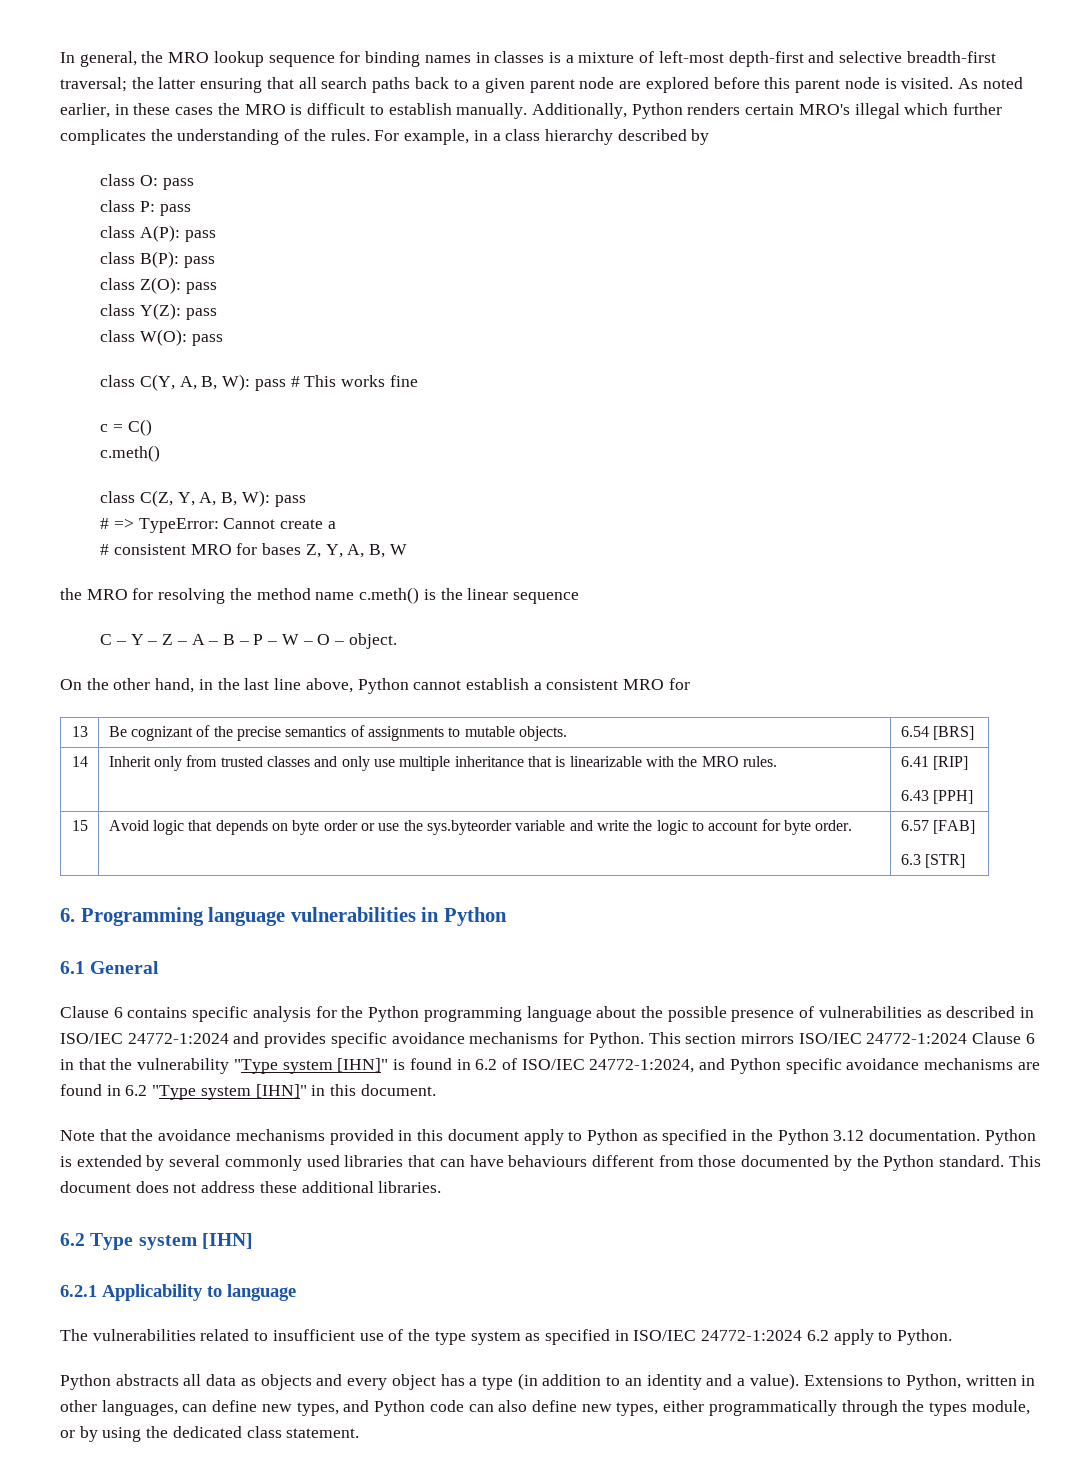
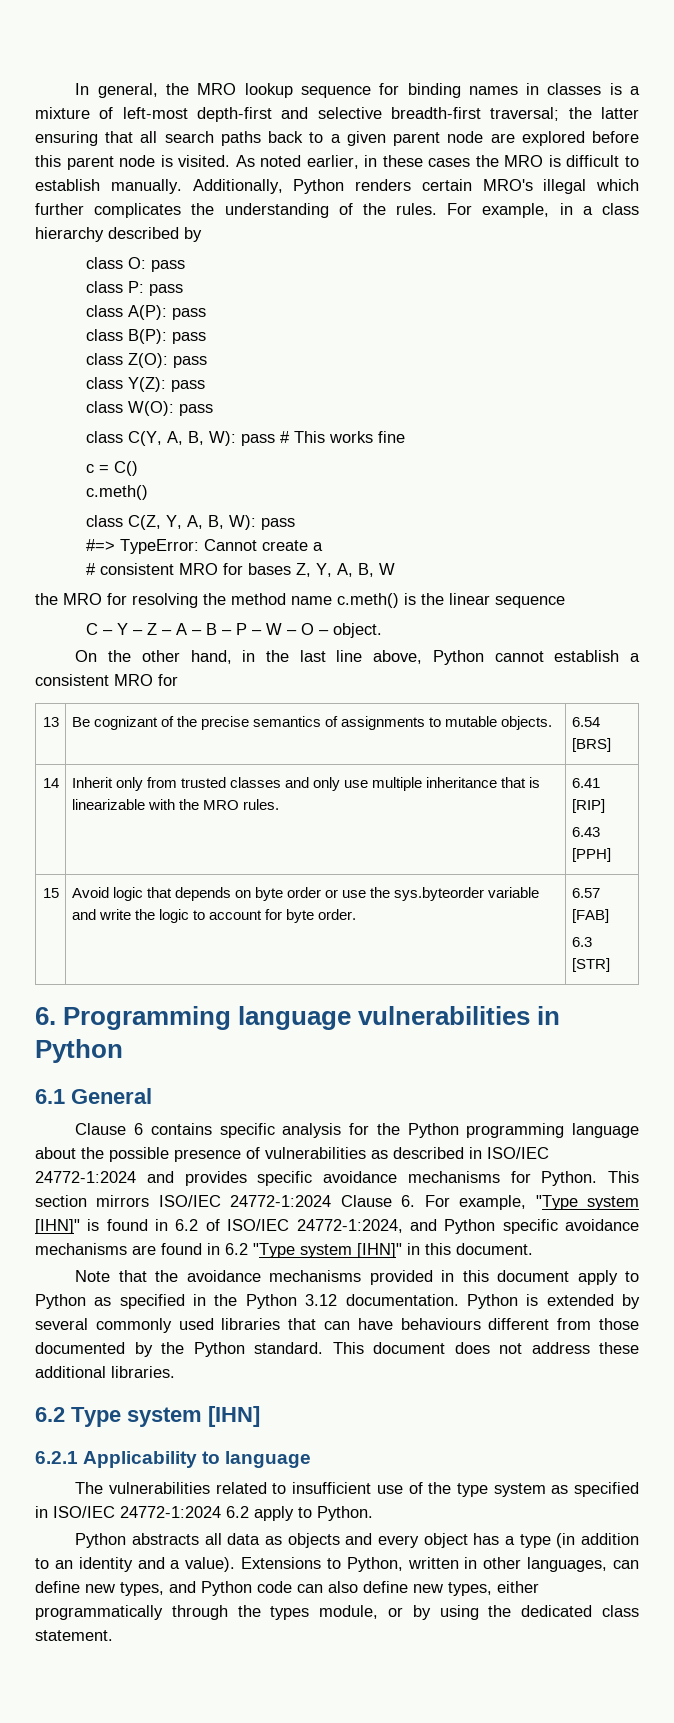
- # => TypeError: Cannot create a
+ #=> TypeError: Cannot create a
- This section mirrors ISO/IEC 24772-1:2024 Clause 6 in that the vulnerability "Type system [IHN]" is found in 6.2 of ISO/IEC 24772-1:2024, and Python specific avoidance mechanisms are found in 6.2 "Type system [IHN]" in this document.
+ This section mirrors ISO/IEC 24772-1:2024 Clause 6. For example, "Type system [IHN]" is found in 6.2 of ISO/IEC 24772-1:2024, and Python specific avoidance mechanisms are found in 6.2 "Type system [IHN]" in this document.

